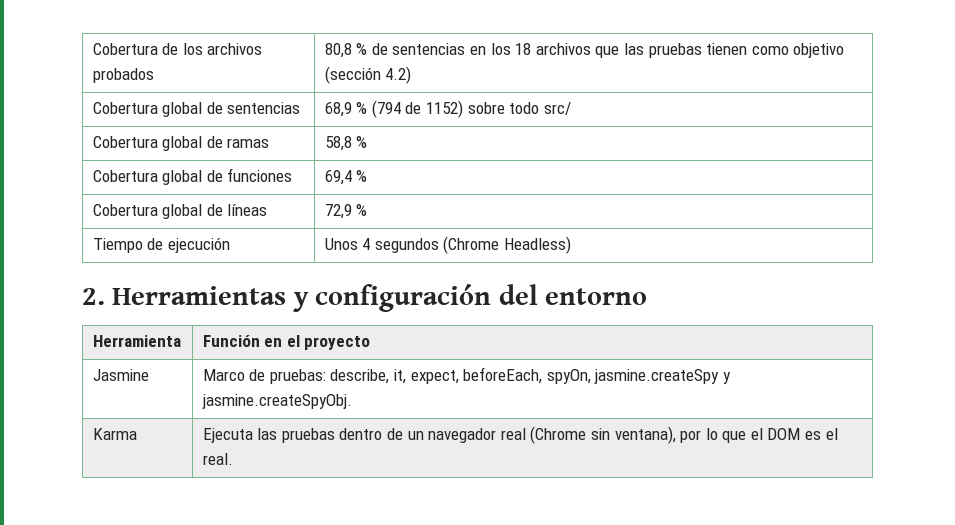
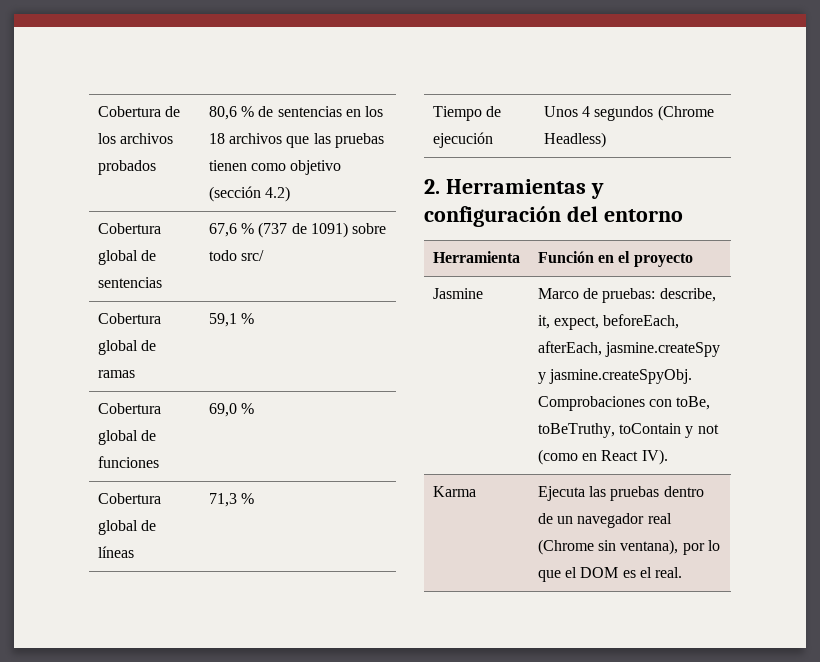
- Cobertura de los archivos probados | 80,8 % de sentencias en los 18 archivos que las pruebas tienen como objetivo (sección 4.2)
+ Cobertura de los archivos probados | 80,6 % de sentencias en los 18 archivos que las pruebas tienen como objetivo (sección 4.2)
- Cobertura global de sentencias | 68,9 % (794 de 1152) sobre todo src/
+ Cobertura global de sentencias | 67,6 % (737 de 1091) sobre todo src/
- Cobertura global de ramas | 58,8 %
+ Cobertura global de ramas | 59,1 %
- Cobertura global de funciones | 69,4 %
+ Cobertura global de funciones | 69,0 %
- Cobertura global de líneas | 72,9 %
+ Cobertura global de líneas | 71,3 %
- Jasmine | Marco de pruebas: describe, it, expect, beforeEach, spyOn, jasmine.createSpy y jasmine.createSpyObj.
+ Jasmine | Marco de pruebas: describe, it, expect, beforeEach, afterEach, jasmine.createSpy y jasmine.createSpyObj. Comprobaciones con toBe, toBeTruthy, toContain y not (como en React IV).

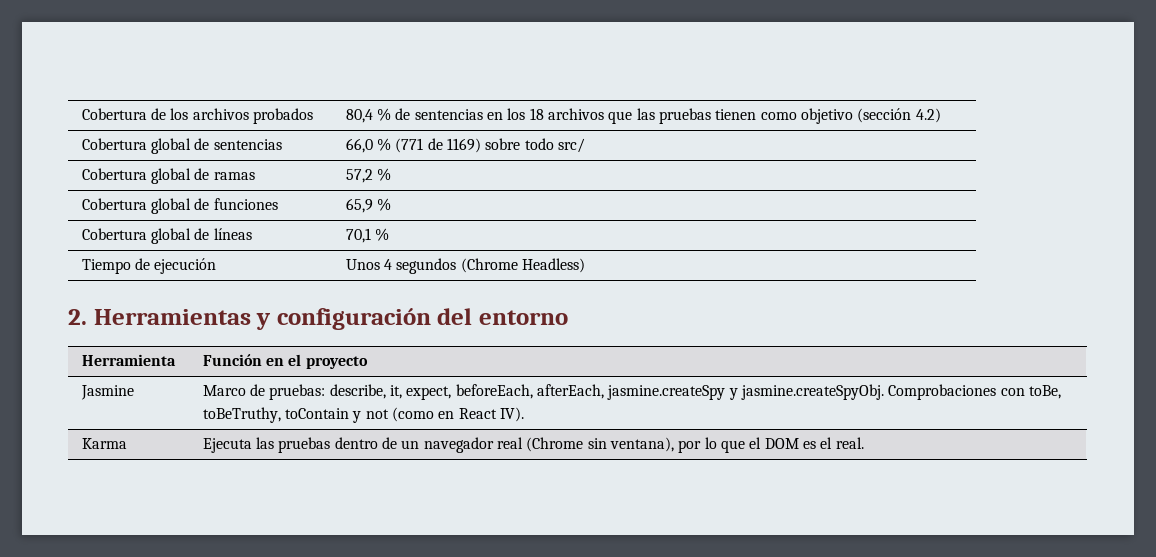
- Cobertura de los archivos probados | 80,6 % de sentencias en los 18 archivos que las pruebas tienen como objetivo (sección 4.2)
+ Cobertura de los archivos probados | 80,4 % de sentencias en los 18 archivos que las pruebas tienen como objetivo (sección 4.2)
- Cobertura global de sentencias | 67,6 % (737 de 1091) sobre todo src/
+ Cobertura global de sentencias | 66,0 % (771 de 1169) sobre todo src/
- Cobertura global de ramas | 59,1 %
+ Cobertura global de ramas | 57,2 %
- Cobertura global de funciones | 69,0 %
+ Cobertura global de funciones | 65,9 %
- Cobertura global de líneas | 71,3 %
+ Cobertura global de líneas | 70,1 %

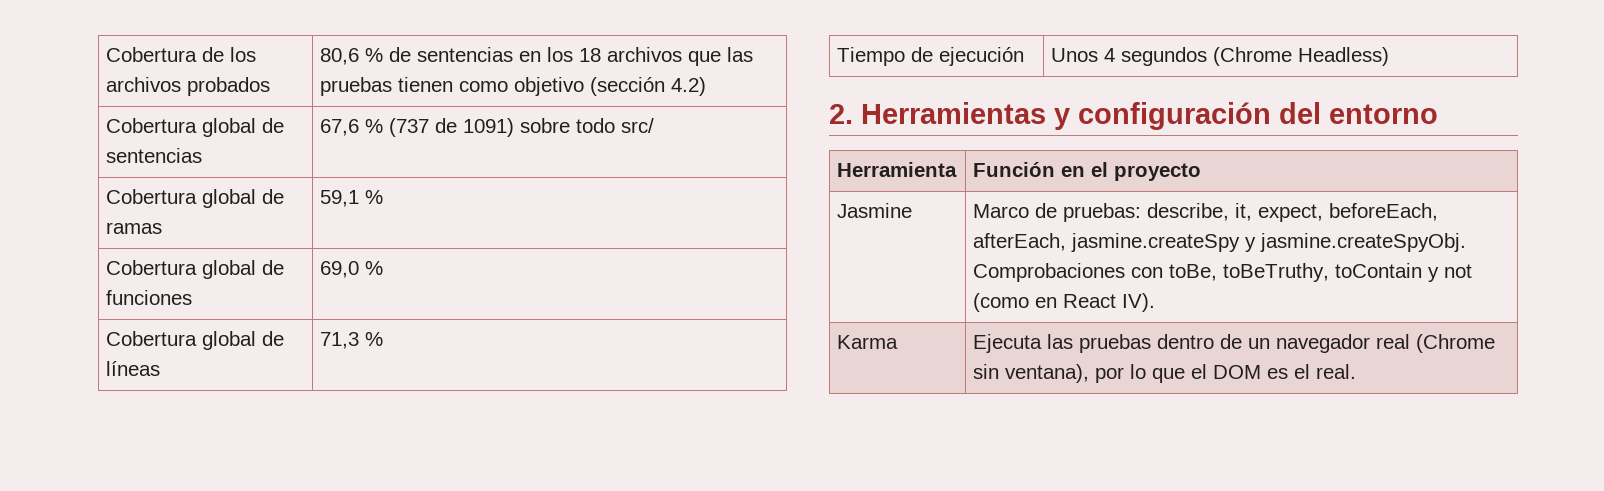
- Cobertura de los archivos probados | 80,4 % de sentencias en los 18 archivos que las pruebas tienen como objetivo (sección 4.2)
+ Cobertura de los archivos probados | 80,6 % de sentencias en los 18 archivos que las pruebas tienen como objetivo (sección 4.2)
- Cobertura global de sentencias | 66,0 % (771 de 1169) sobre todo src/
+ Cobertura global de sentencias | 67,6 % (737 de 1091) sobre todo src/
- Cobertura global de ramas | 57,2 %
+ Cobertura global de ramas | 59,1 %
- Cobertura global de funciones | 65,9 %
+ Cobertura global de funciones | 69,0 %
- Cobertura global de líneas | 70,1 %
+ Cobertura global de líneas | 71,3 %

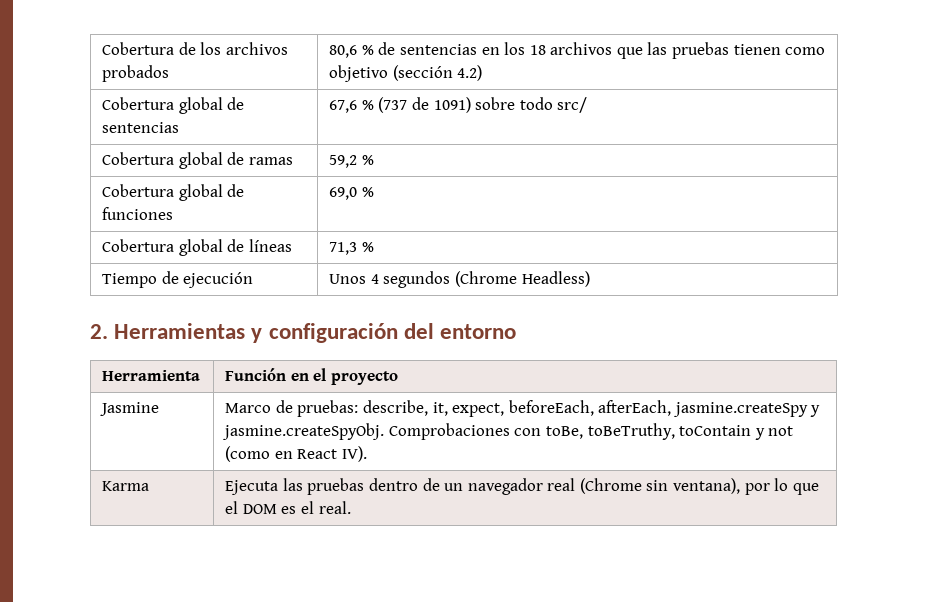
- Cobertura global de ramas | 59,1 %
+ Cobertura global de ramas | 59,2 %

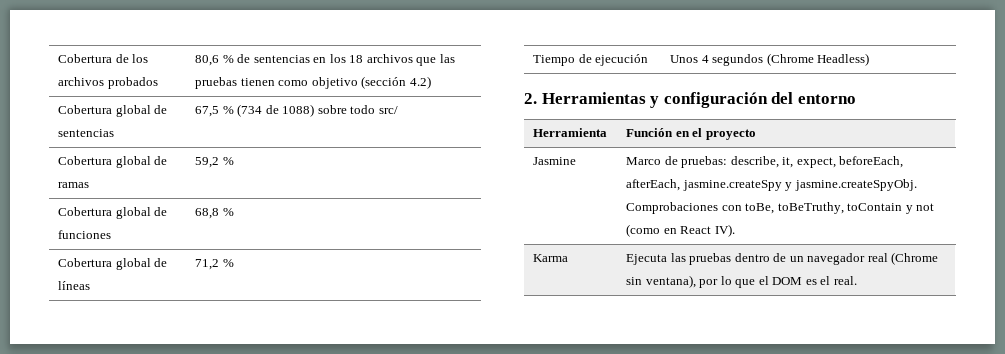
- Cobertura global de sentencias | 67,6 % (737 de 1091) sobre todo src/
+ Cobertura global de sentencias | 67,5 % (734 de 1088) sobre todo src/
- Cobertura global de funciones | 69,0 %
+ Cobertura global de funciones | 68,8 %
- Cobertura global de líneas | 71,3 %
+ Cobertura global de líneas | 71,2 %

